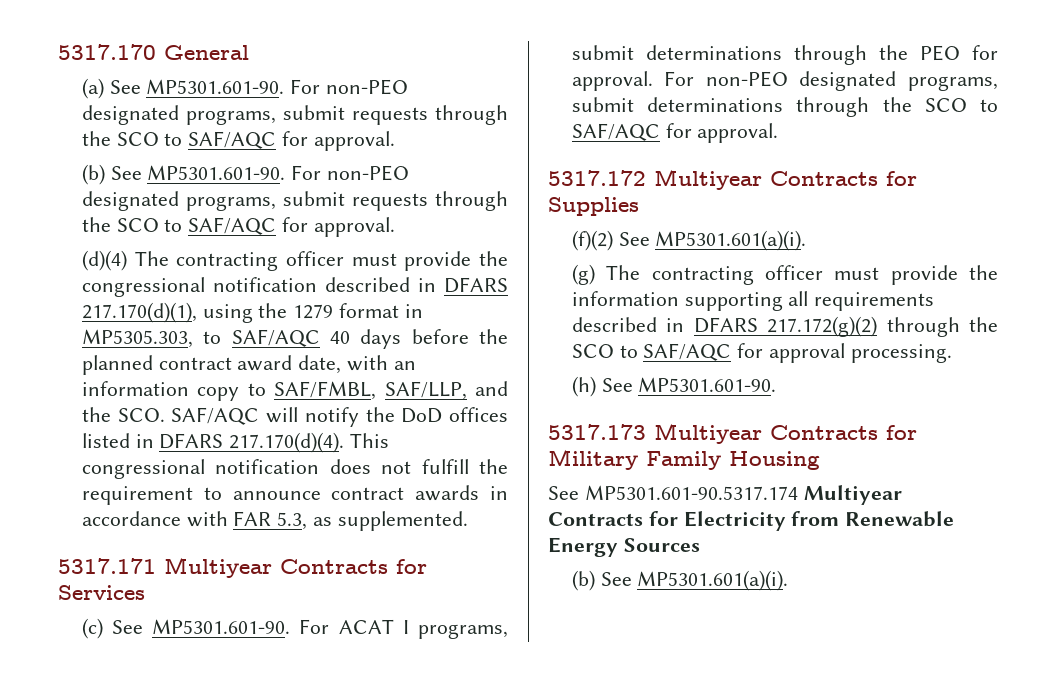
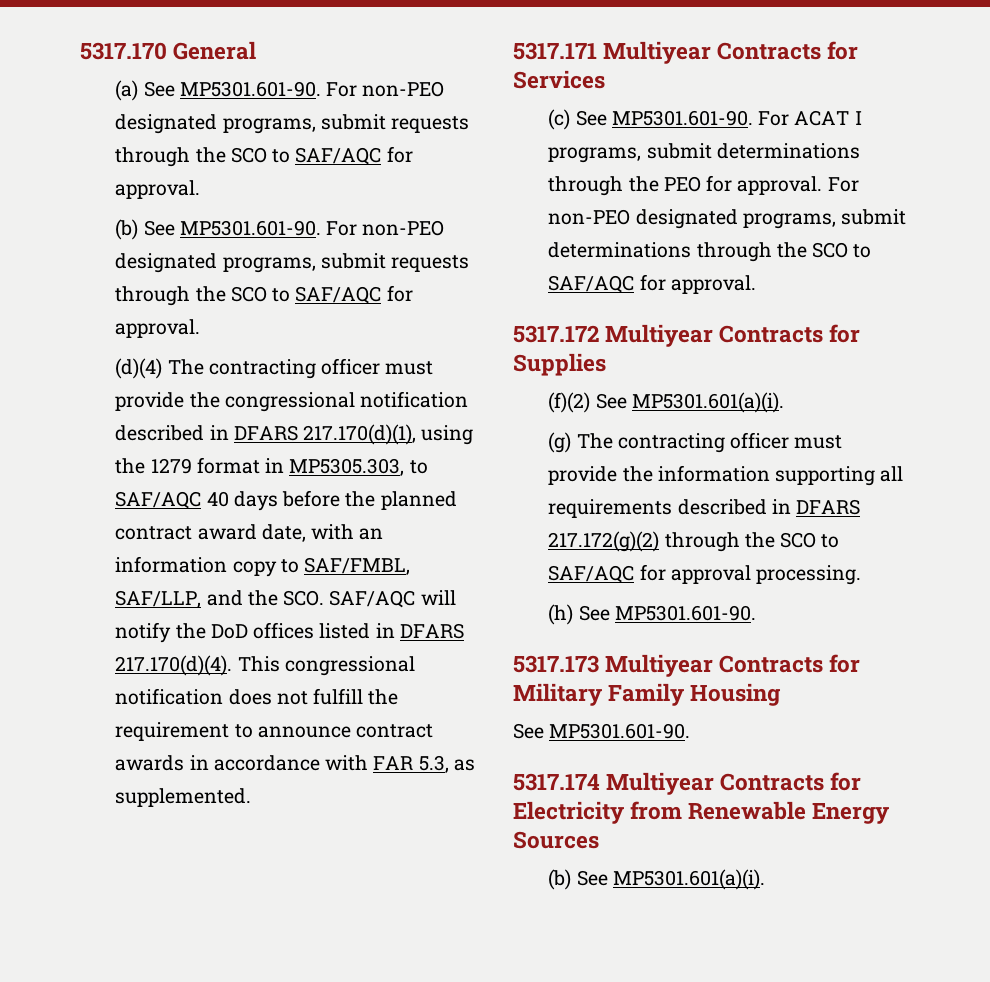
  5317.173 Multiyear Contracts for Military Family Housing
- See MP5301.601-90.5317.174 Multiyear Contracts for Electricity from Renewable Energy Sources
+ See MP5301.601-90.
+ 5317.174 Multiyear Contracts for Electricity from Renewable Energy Sources

